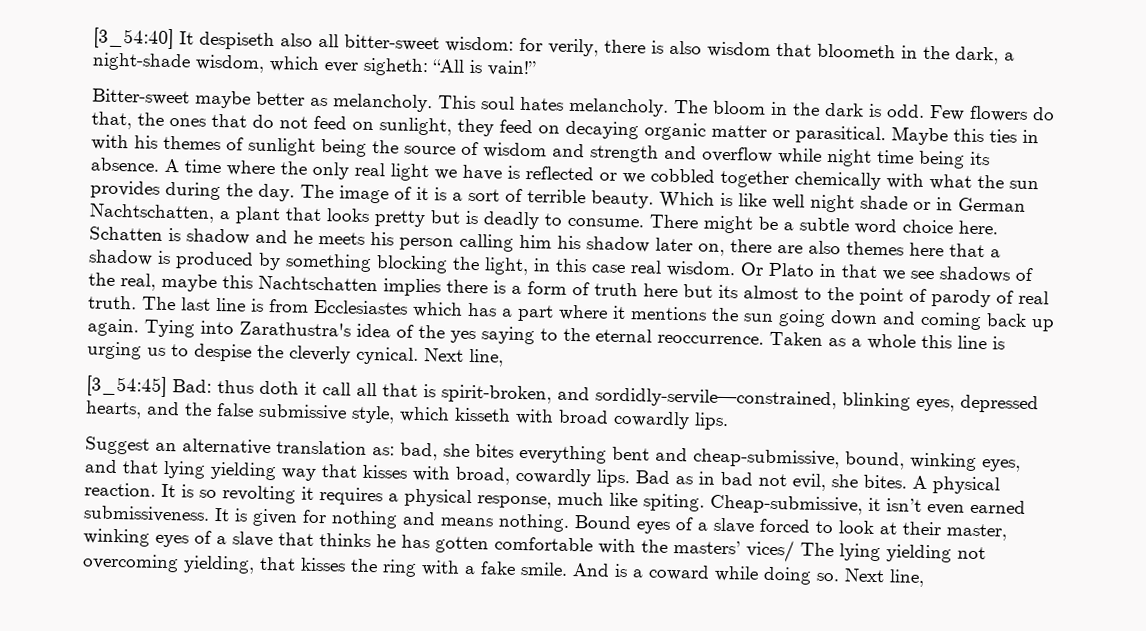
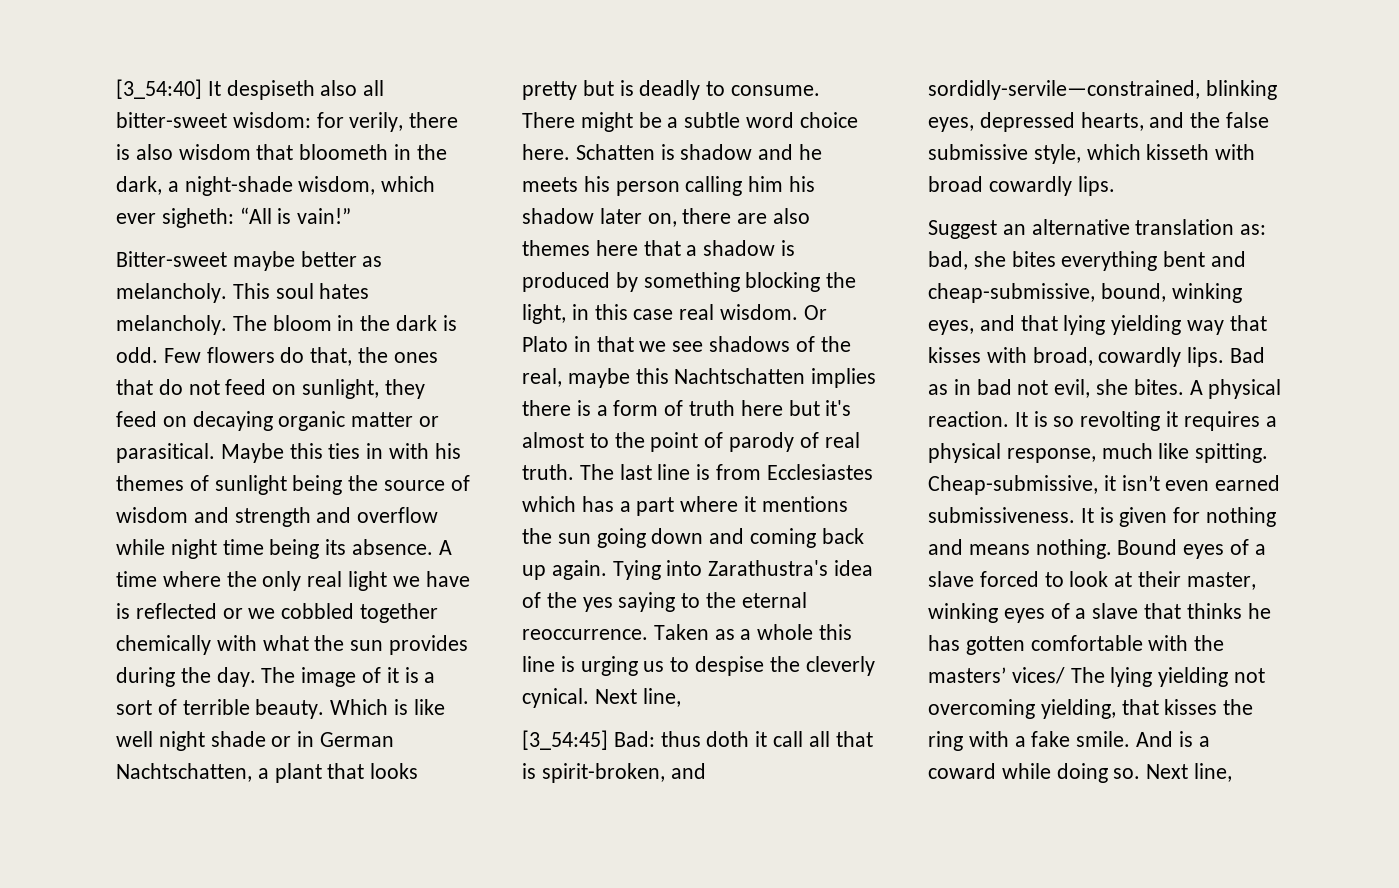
- Or Plato in that we see shadows of the real, maybe this Nachtschatten implies there is a form of truth here but its almost to the point of parody of real truth.
+ Or Plato in that we see shadows of the real, maybe this Nachtschatten implies there is a form of truth here but it's almost to the point of parody of real truth.
- It is so revolting it requires a physical response, much like spiting.
+ It is so revolting it requires a physical response, much like spitting.

